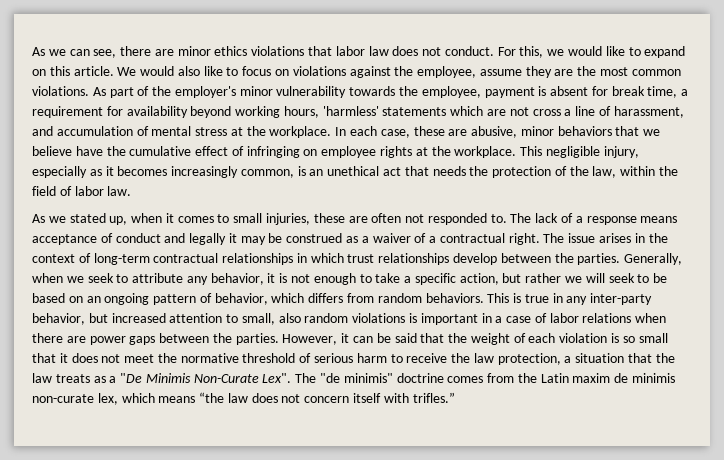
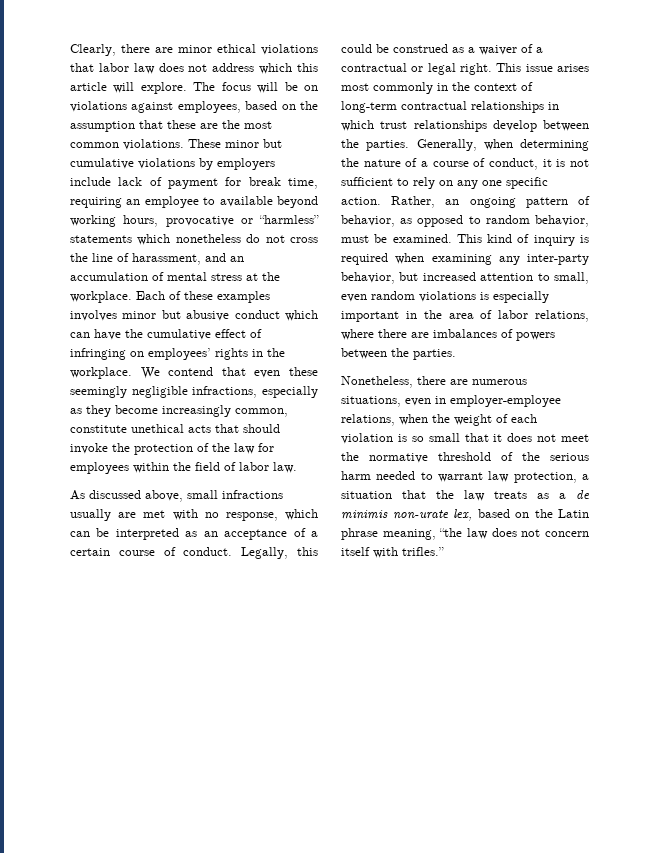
- As we can see, there are minor ethics violations that labor law does not conduct. For this, we would like to expand on this article. We would also like to focus on violations against the employee, assume they are the most common violations.
+ Clearly, there are minor ethical violations that labor law does not address which this article will explore. The focus will be on violations against employees, based on the assumption that these are the most common violations.
- As part of the employer's minor vulnerability towards the employee, payment is absent for break time, a requirement for availability beyond working hours, 'harmless' statements which are not cross a line of harassment, and accumulation of mental stress at the workplace.
+ These minor but cumulative violations by employers include lack of payment for break time, requiring an employee to available beyond working hours, provocative or “harmless” statements which nonetheless do not cross the line of harassment, and an accumulation of mental stress at the workplace.
- In each case, these are abusive, minor behaviors that we believe have the cumulative effect of infringing on employee rights at the workplace. This negligible injury, especially as it becomes increasingly common, is an unethical act that needs the protection of the law, within the field of labor law.
+ Each of these examples involves minor but abusive conduct which can have the cumulative effect of infringing on employees’ rights in the workplace. We contend that even these seemingly negligible infractions, especially as they become increasingly common, constitute unethical acts that should invoke the protection of the law for employees within the field of labor law.
- As we stated up, when it comes to small injuries, these are often not responded to. The lack of a response means acceptance of conduct and legally it may be construed as a waiver of a contractual right. The issue arises in the context of long-term contractual relationships in which trust relationships develop between the parties.
+ As discussed above, small infractions usually are met with no response, which can be interpreted as an acceptance of a certain course of conduct. Legally, this could be construed as a waiver of a contractual or legal right. This issue arises most commonly in the context of long-term contractual relationships in which trust relationships develop between the parties.
- Generally, when we seek to attribute any behavior, it is not enough to take a specific action, but rather we will seek to be based on an ongoing pattern of behavior, which differs from random behaviors. This is true in any inter-party behavior, but increased attention to small, also random violations is important in a case of labor relations when there are power gaps between the parties. However, it can be said that the weight of each violation is so small that it does not meet the normative threshold of serious harm to receive the law protection, a situation that the law treats as a "De Minimis Non-Curate Lex". The "de minimis" doctrine comes from the Latin maxim de minimis non-curate lex, which means “the law does not concern itself with trifles.”
+ Generally, when determining the nature of a course of conduct, it is not sufficient to rely on any one specific action. Rather, an ongoing pattern of behavior, as opposed to random behavior, must be examined. This kind of inquiry is required when examining any inter-party behavior, but increased attention to small, even random violations is especially important in the area of labor relations, where there are imbalances of powers between the parties.
+ Nonetheless, there are numerous situations, even in employer-employee relations, when the weight of each violation is so small that it does not meet the normative threshold of the serious harm needed to warrant law protection, a situation that the law treats as a de minimis non-urate lex, based on the Latin phrase meaning, “the law does not concern itself with trifles.”

